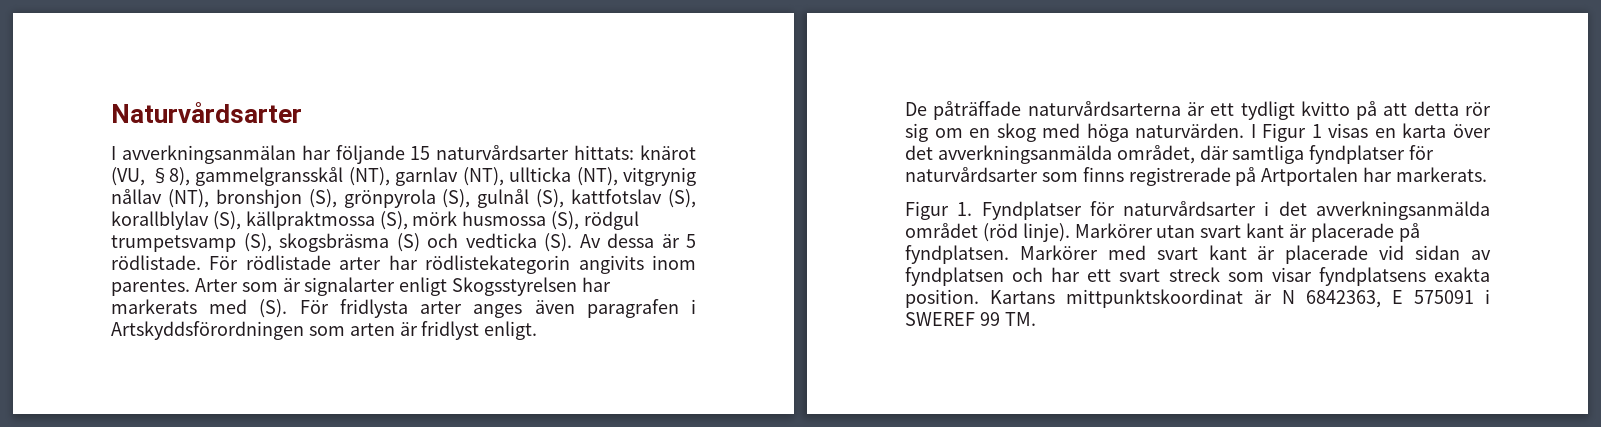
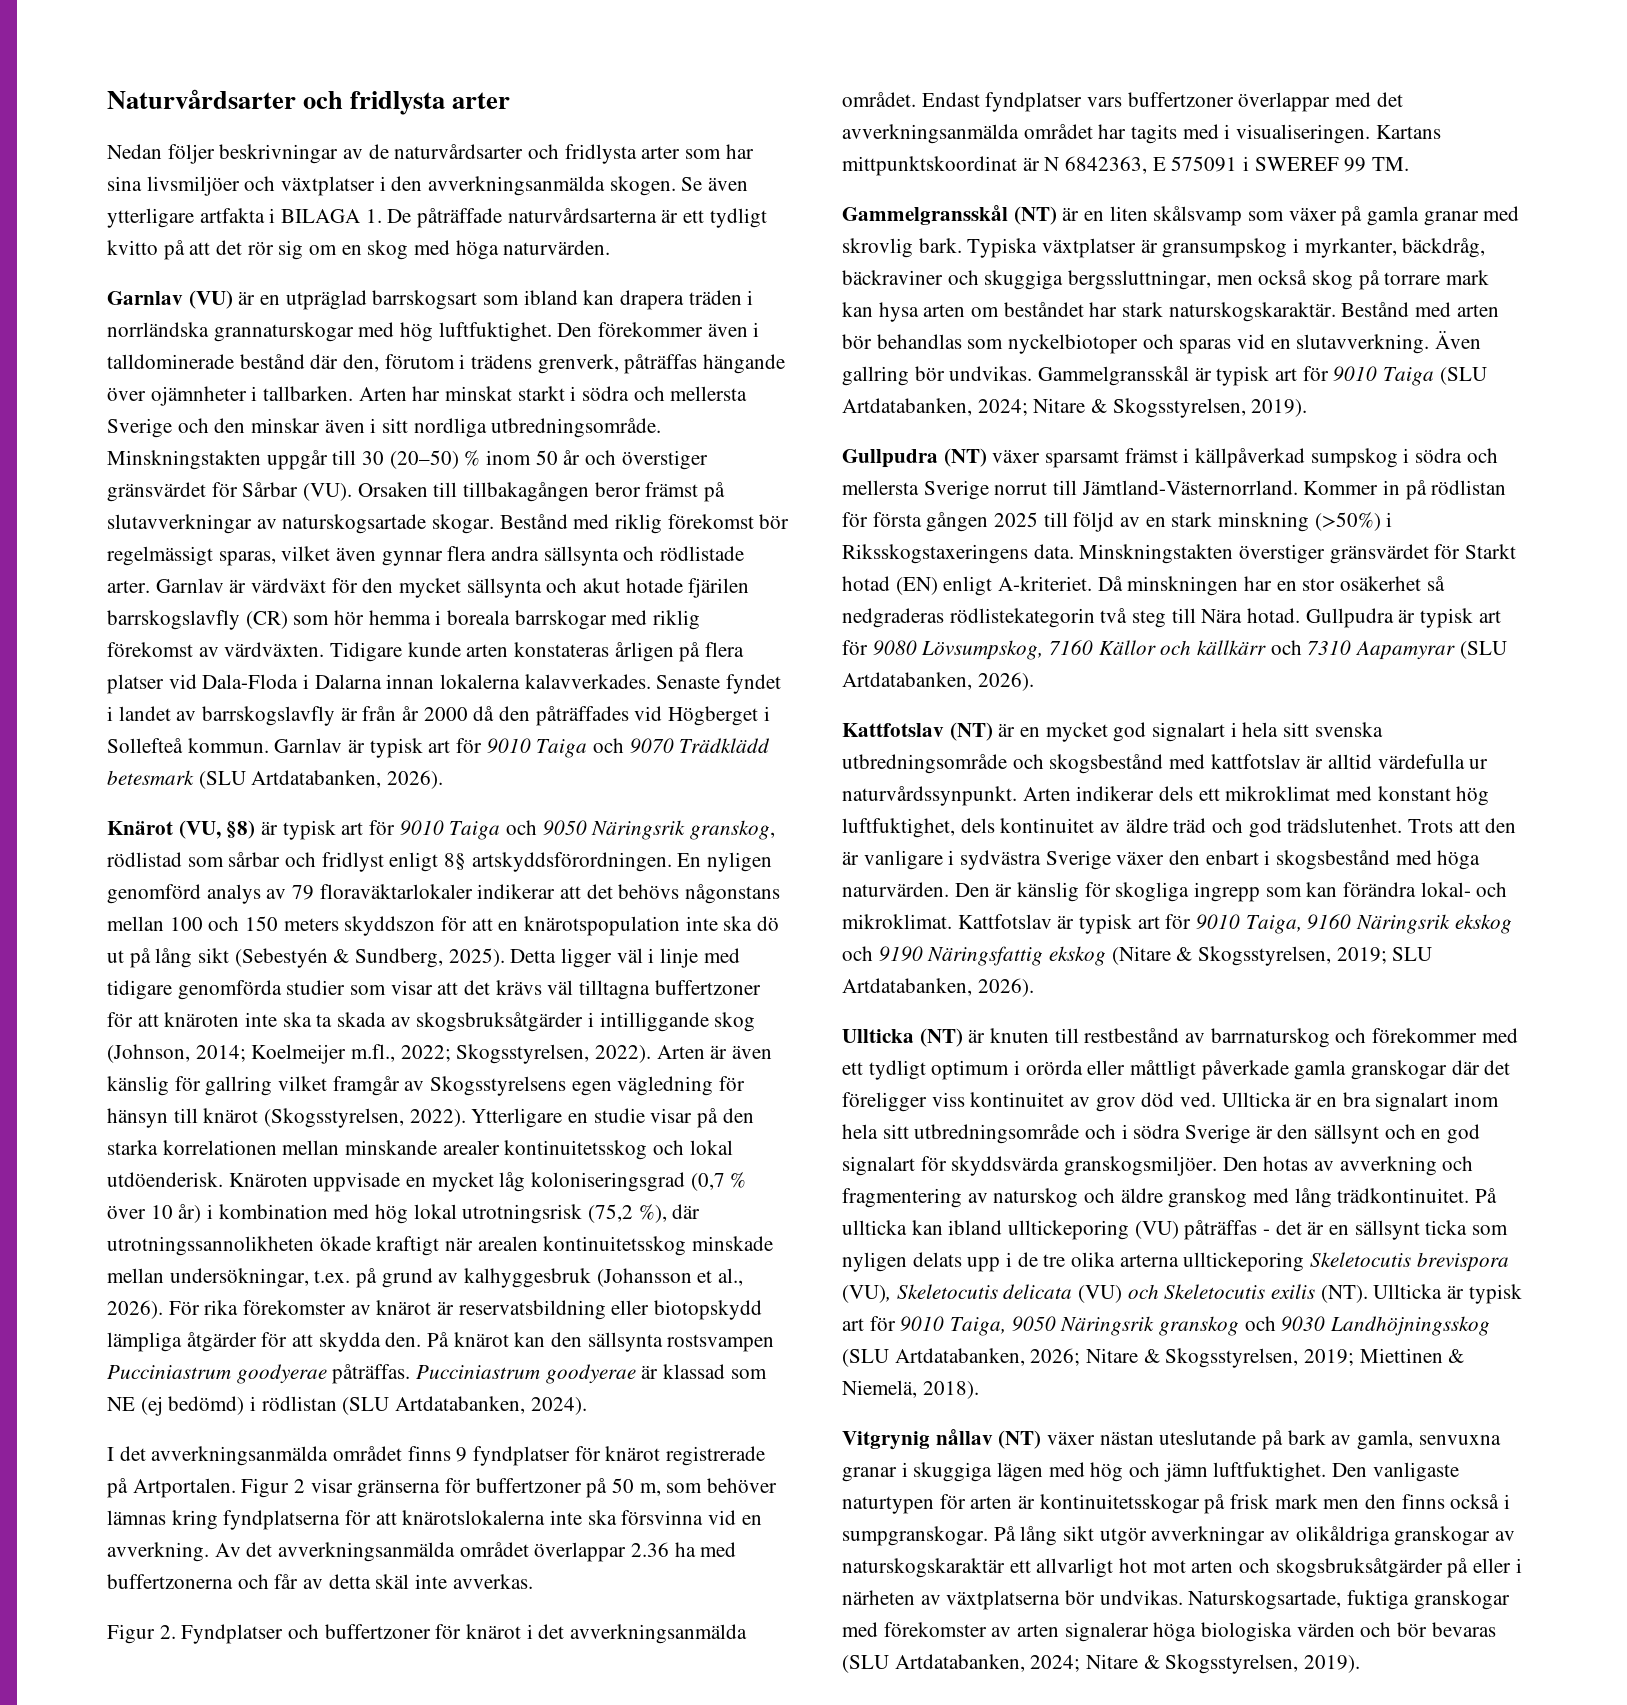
- Naturvårdsarter
- I avverkningsanmälan har följande 15 naturvårdsarter hittats: knärot (VU, §8), gammelgransskål (NT), garnlav (NT), ullticka (NT), vitgrynig nållav (NT), bronshjon (S), grönpyrola (S), gulnål (S), kattfotslav (S), korallblylav (S), källpraktmossa (S), mörk husmossa (S), rödgul trumpetsvamp (S), skogsbräsma (S) och vedticka (S). Av dessa är 5 rödlistade. För rödlistade arter har rödlistekategorin angivits inom parentes. Arter som är signalarter enligt Skogsstyrelsen har markerats med (S). För fridlysta arter anges även paragrafen i Artskyddsförordningen som arten är fridlyst enligt.
- De påträffade naturvårdsarterna är ett tydligt kvitto på att detta rör sig om en skog med höga naturvärden. I Figur 1 visas en karta över det avverkningsanmälda området, där samtliga fyndplatser för naturvårdsarter som finns registrerade på Artportalen har markerats.
- Figur 1. Fyndplatser för naturvårdsarter i det avverkningsanmälda området (röd linje). Markörer utan svart kant är placerade på fyndplatsen. Markörer med svart kant är placerade vid sidan av fyndplatsen och har ett svart streck som visar fyndplatsens exakta position.
+ Naturvårdsarter och fridlysta arter
+ Nedan följer beskrivningar av de naturvårdsarter och fridlysta arter som har sina livsmiljöer och växtplatser i den avverkningsanmälda skogen. Se även ytterligare artfakta i BILAGA 1. De påträffade naturvårdsarterna är ett tydligt kvitto på att det rör sig om en skog med höga naturvärden.
+ Garnlav (VU) är en utpräglad barrskogsart som ibland kan drapera träden i norrländska grannaturskogar med hög luftfuktighet. Den förekommer även i talldominerade bestånd där den, förutom i trädens grenverk, påträffas hängande över ojämnheter i tallbarken. Arten har minskat starkt i södra och mellersta Sverige och den minskar även i sitt nordliga utbredningsområde. Minskningstakten uppgår till 30 (20–50) % inom 50 år och överstiger gränsvärdet för Sårbar (VU). Orsaken till tillbakagången beror främst på slutavverkningar av naturskogsartade skogar. Bestånd med riklig förekomst bör regelmässigt sparas, vilket även gynnar flera andra sällsynta och rödlistade arter. Garnlav är värdväxt för den mycket sällsynta och akut hotade fjärilen barrskogslavfly (CR) som hör hemma i boreala barrskogar med riklig förekomst av värdväxten. Tidigare kunde arten konstateras årligen på flera platser vid Dala-Floda i Dalarna innan lokalerna kalavverkades. Senaste fyndet i landet av barrskogslavfly är från år 2000 då den påträffades vid Högberget i Sollefteå kommun. Garnlav är typisk art för 9010 Taiga och 9070 Trädklädd betesmark (SLU Artdatabanken, 2026).
+ Knärot (VU, §8) är typisk art för 9010 Taiga och 9050 Näringsrik granskog, rödlistad som sårbar och fridlyst enligt 8§ artskyddsförordningen. En nyligen genomförd analys av 79 floraväktarlokaler indikerar att det behövs någonstans mellan 100 och 150 meters skyddszon för att en knärotspopulation inte ska dö ut på lång sikt (Sebestyén & Sundberg, 2025). Detta ligger väl i linje med tidigare genomförda studier som visar att det krävs väl tilltagna buffertzoner för att knäroten inte ska ta skada av skogsbruksåtgärder i intilliggande skog (Johnson, 2014; Koelmeijer m.fl., 2022; Skogsstyrelsen, 2022). Arten är även känslig för gallring vilket framgår av Skogsstyrelsens egen vägledning för hänsyn till knärot (Skogsstyrelsen, 2022). Ytterligare en studie visar på den starka korrelationen mellan minskande arealer kontinuitetsskog och lokal utdöenderisk. Knäroten uppvisade en mycket låg koloniseringsgrad (0,7 % över 10 år) i kombination med hög lokal utrotningsrisk (75,2 %), där utrotningssannolikheten ökade kraftigt när arealen kontinuitetsskog minskade mellan undersökningar, t.ex. på grund av kalhyggesbruk (Johansson et al., 2026). För rika förekomster av knärot är reservatsbildning eller biotopskydd lämpliga åtgärder för att skydda den. På knärot kan den sällsynta rostsvampen Pucciniastrum goodyerae påträffas. Pucciniastrum goodyerae är klassad som NE (ej bedömd) i rödlistan (SLU Artdatabanken, 2024).
+ I det avverkningsanmälda området finns 9 fyndplatser för knärot registrerade på Artportalen. Figur 2 visar gränserna för buffertzoner på 50 m, som behöver lämnas kring fyndplatserna för att knärotslokalerna inte ska försvinna vid en avverkning. Av det avverkningsanmälda området överlappar 2.36 ha med buffertzonerna och får av detta skäl inte avverkas.
+ Figur 2. Fyndplatser och buffertzoner för knärot i det avverkningsanmälda området. Endast fyndplatser vars buffertzoner överlappar med det avverkningsanmälda området har tagits med i visualiseringen.
+ Gammelgransskål (NT) är en liten skålsvamp som växer på gamla granar med skrovlig bark. Typiska växtplatser är gransumpskog i myrkanter, bäckdråg, bäckraviner och skuggiga bergssluttningar, men också skog på torrare mark kan hysa arten om beståndet har stark naturskogskaraktär. Bestånd med arten bör behandlas som nyckelbiotoper och sparas vid en slutavverkning. Även gallring bör undvikas. Gammelgransskål är typisk art för 9010 Taiga (SLU Artdatabanken, 2024; Nitare & Skogsstyrelsen, 2019).
+ Gullpudra (NT) växer sparsamt främst i källpåverkad sumpskog i södra och mellersta Sverige norrut till Jämtland-Västernorrland. Kommer in på rödlistan för första gången 2025 till följd av en stark minskning (>50%) i Riksskogstaxeringens data. Minskningstakten överstiger gränsvärdet för Starkt hotad (EN) enligt A-kriteriet. Då minskningen har en stor osäkerhet så nedgraderas rödlistekategorin två steg till Nära hotad. Gullpudra är typisk art för 9080 Lövsumpskog, 7160 Källor och källkärr och 7310 Aapamyrar (SLU Artdatabanken, 2026).
+ Kattfotslav (NT) är en mycket god signalart i hela sitt svenska utbredningsområde och skogsbestånd med kattfotslav är alltid värdefulla ur naturvårdssynpunkt. Arten indikerar dels ett mikroklimat med konstant hög luftfuktighet, dels kontinuitet av äldre träd och god trädslutenhet. Trots att den är vanligare i sydvästra Sverige växer den enbart i skogsbestånd med höga naturvärden. Den är känslig för skogliga ingrepp som kan förändra lokal- och mikroklimat. Kattfotslav är typisk art för 9010 Taiga, 9160 Näringsrik ekskog och 9190 Näringsfattig ekskog (Nitare & Skogsstyrelsen, 2019; SLU Artdatabanken, 2026).
+ Ullticka (NT) är knuten till restbestånd av barrnaturskog och förekommer med ett tydligt optimum i orörda eller måttligt påverkade gamla granskogar där det föreligger viss kontinuitet av grov död ved. Ullticka är en bra signalart inom hela sitt utbredningsområde och i södra Sverige är den sällsynt och en god signalart för skyddsvärda granskogsmiljöer. Den hotas av avverkning och fragmentering av naturskog och äldre granskog med lång trädkontinuitet. På ullticka kan ibland ulltickeporing (VU) påträffas - det är en sällsynt ticka som nyligen delats upp i de tre olika arterna ulltickeporing Skeletocutis brevispora (VU), Skeletocutis delicata (VU) och Skeletocutis exilis (NT). Ullticka är typisk art för 9010 Taiga, 9050 Näringsrik granskog och 9030 Landhöjningsskog (SLU Artdatabanken, 2026; Nitare & Skogsstyrelsen, 2019; Miettinen & Niemelä, 2018).
+ Vitgrynig nållav (NT) växer nästan uteslutande på bark av gamla, senvuxna granar i skuggiga lägen med hög och jämn luftfuktighet. Den vanligaste naturtypen för arten är kontinuitetsskogar på frisk mark men den finns också i sumpgranskogar. På lång sikt utgör avverkningar av olikåldriga granskogar av naturskogskaraktär ett allvarligt hot mot arten och skogsbruksåtgärder på eller i närheten av växtplatserna bör undvikas. Naturskogsartade, fuktiga granskogar med förekomster av arten signalerar höga biologiska värden och bör bevaras (SLU Artdatabanken, 2024; Nitare & Skogsstyrelsen, 2019).

